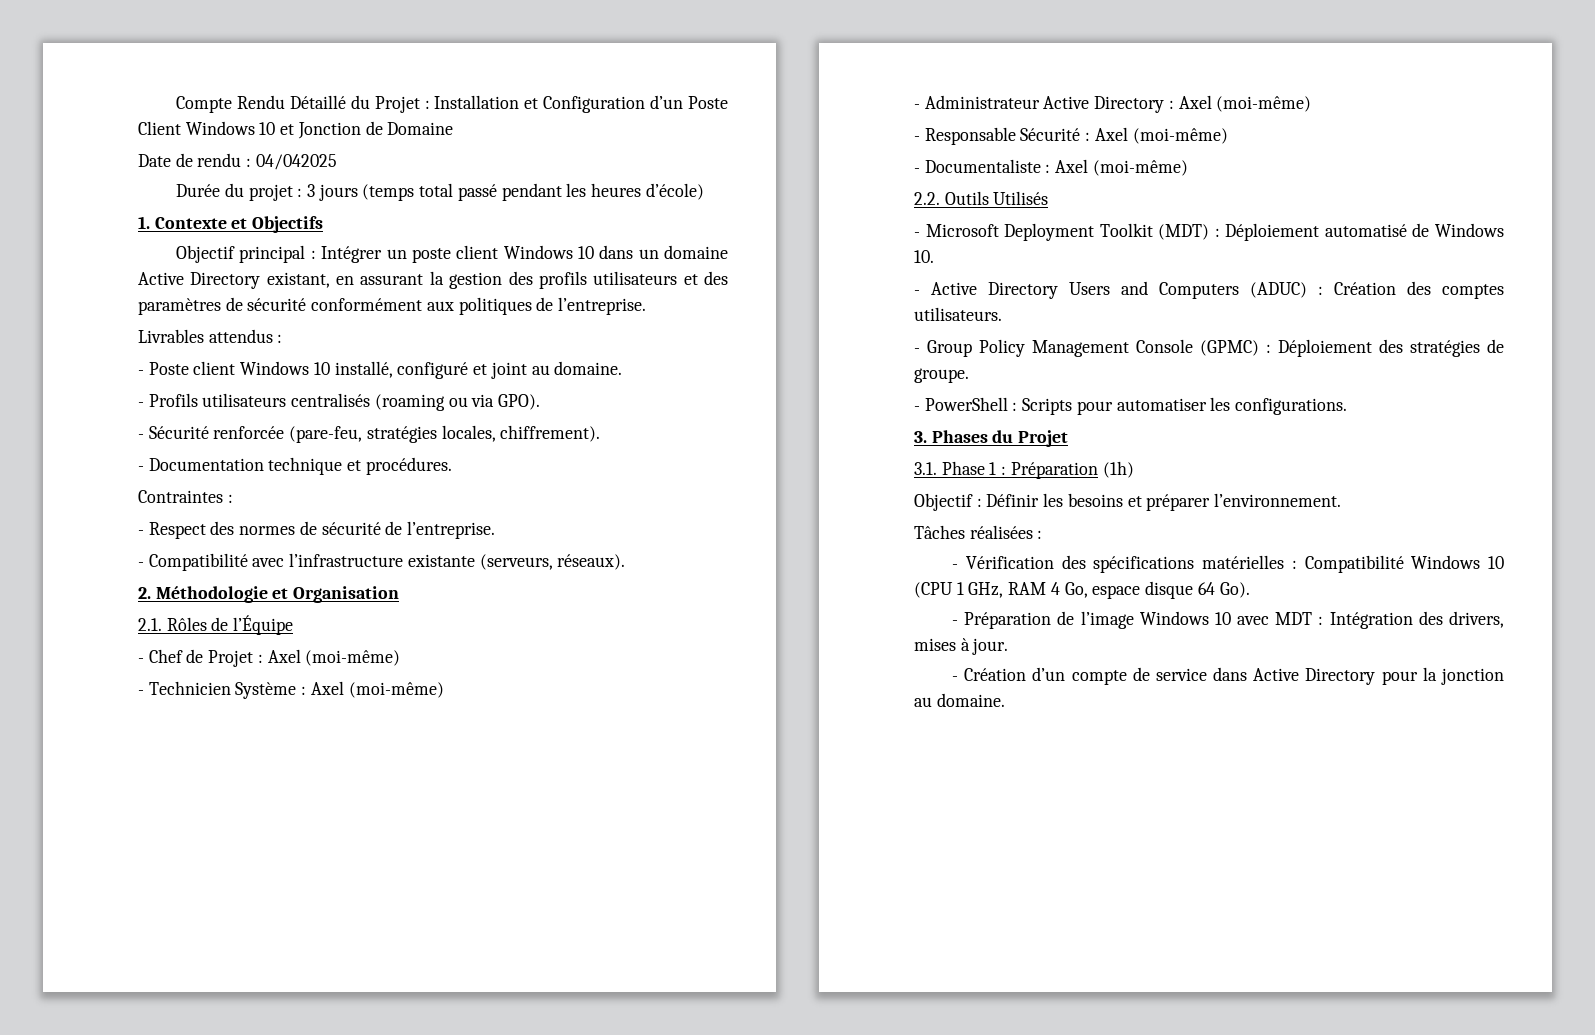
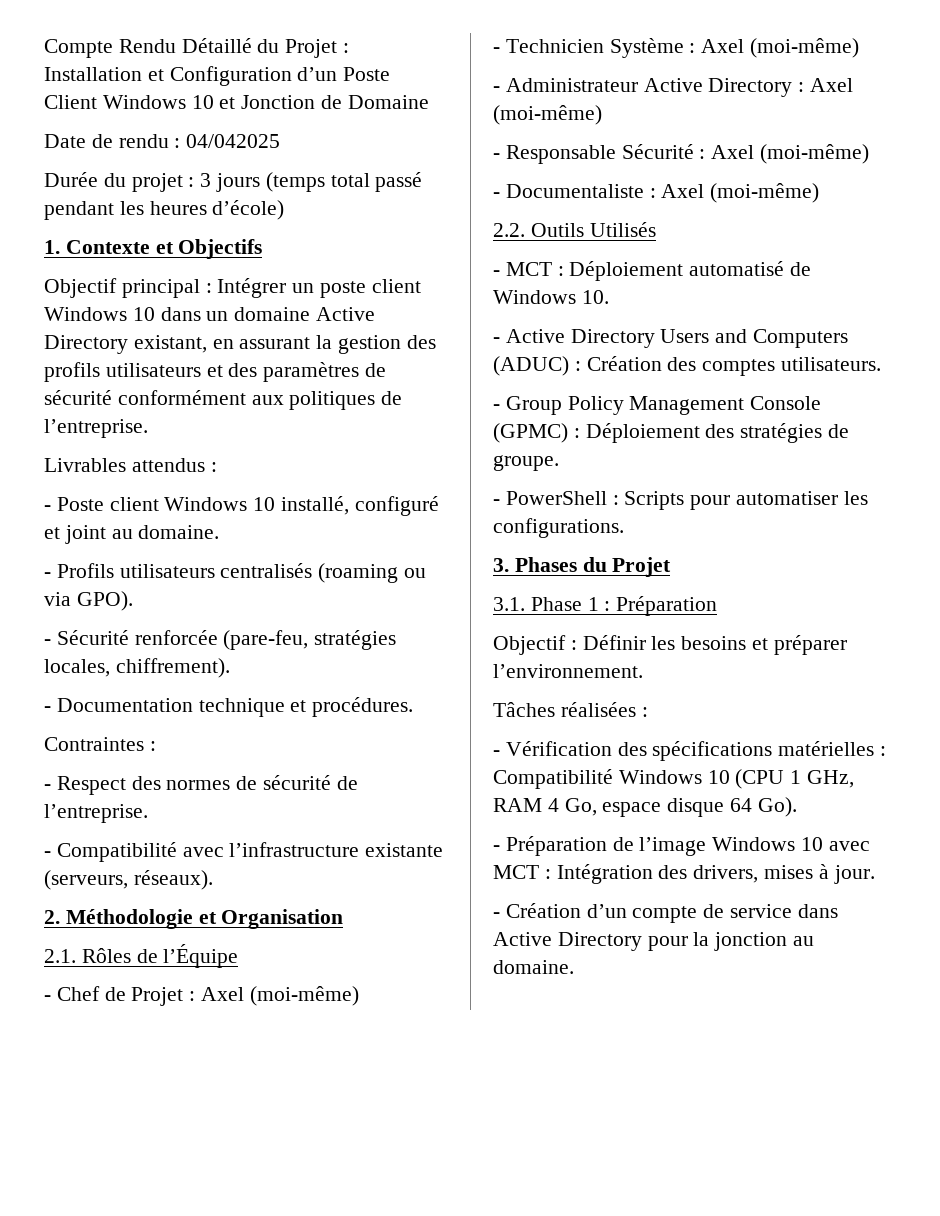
- - Microsoft Deployment Toolkit (MDT) : Déploiement automatisé de Windows 10.
+ - MCT : Déploiement automatisé de Windows 10.
- 3.1. Phase 1 : Préparation (1h)
+ 3.1. Phase 1 : Préparation
- - Préparation de l’image Windows 10 avec MDT : Intégration des drivers, mises à jour.
+ - Préparation de l’image Windows 10 avec MCT : Intégration des drivers, mises à jour.

